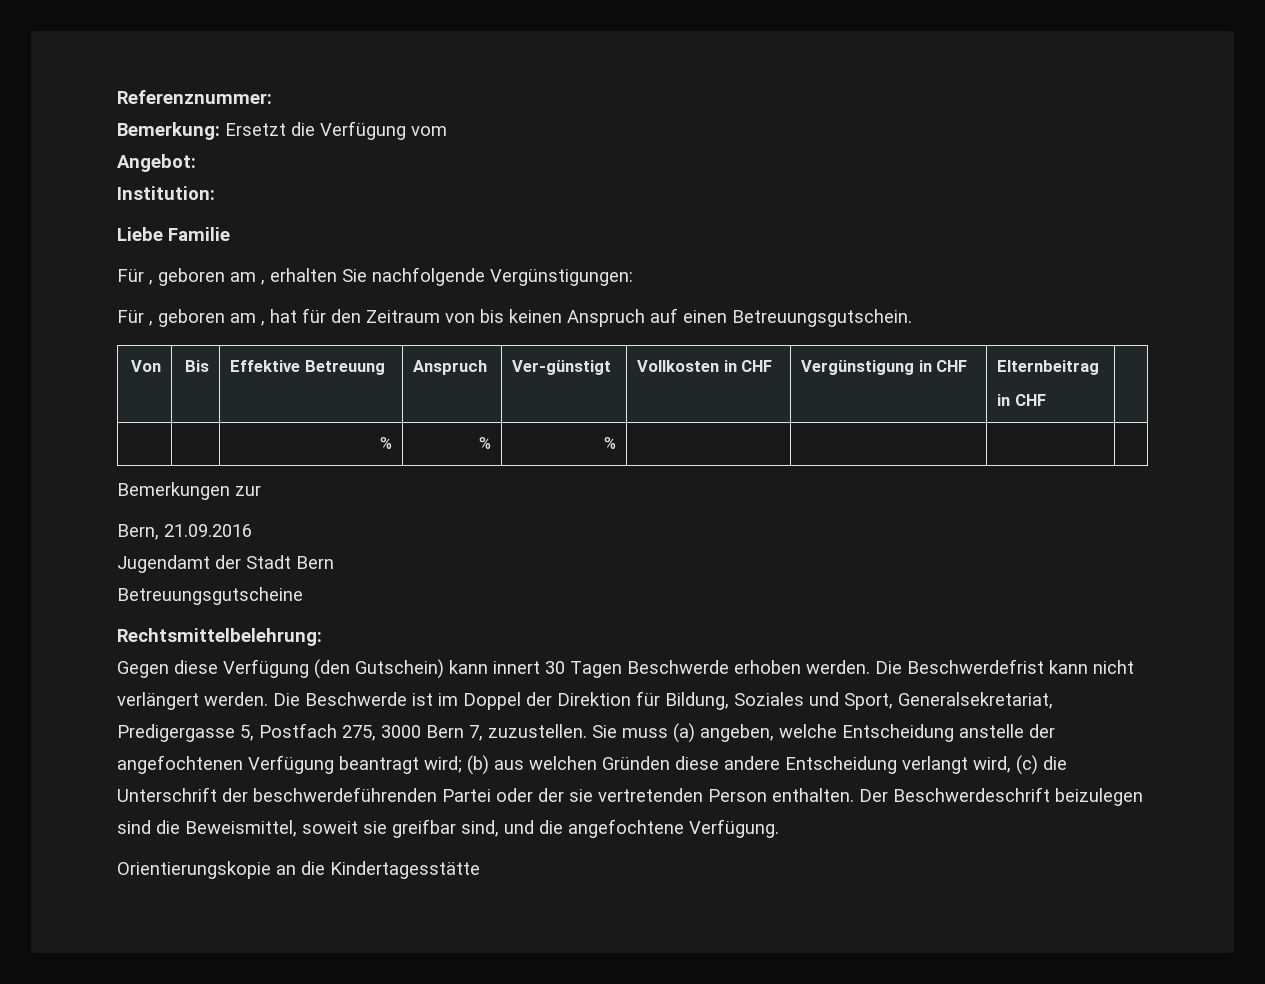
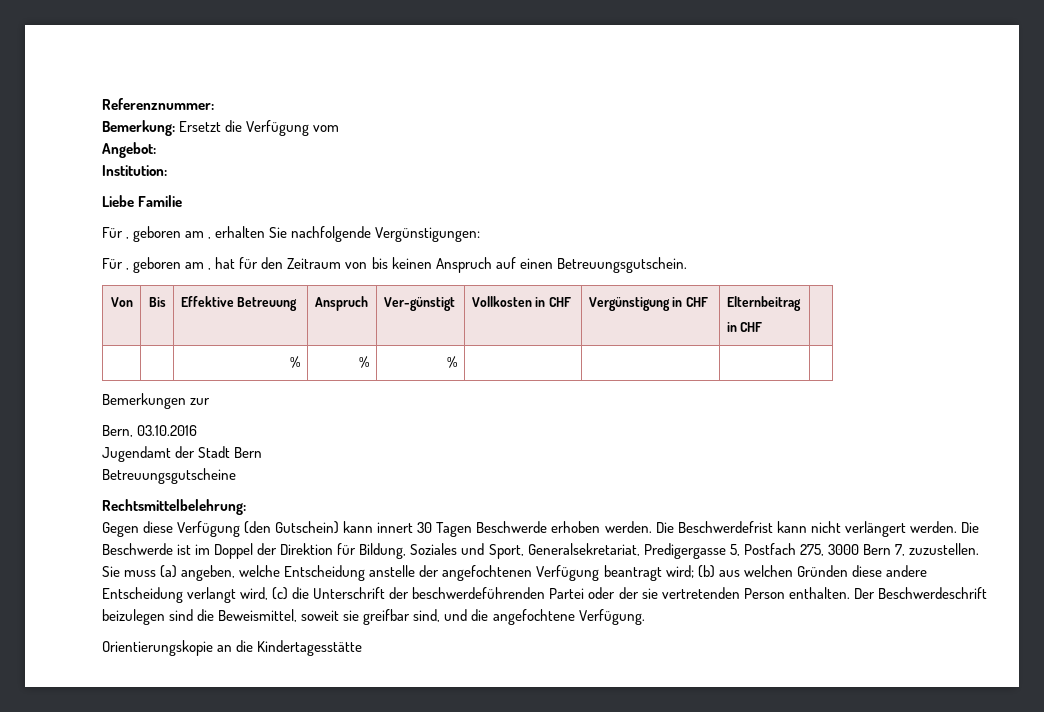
- Bern, 21.09.2016
+ Bern, 03.10.2016

